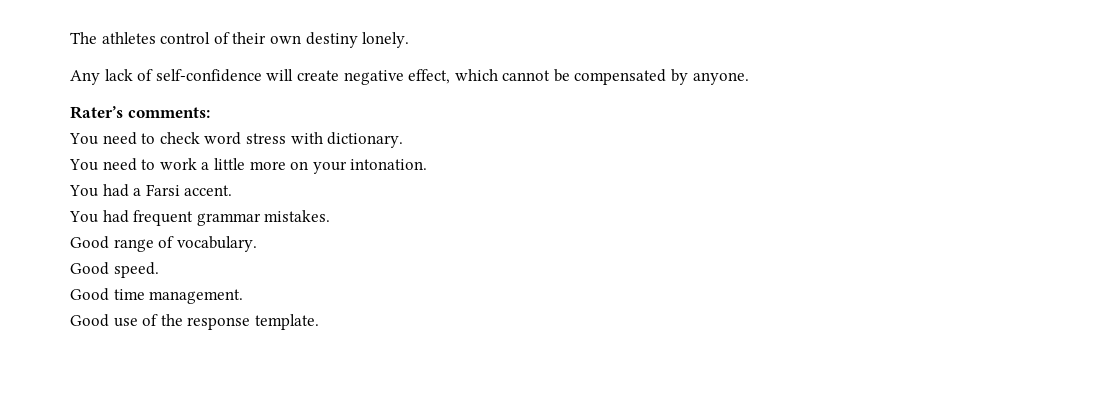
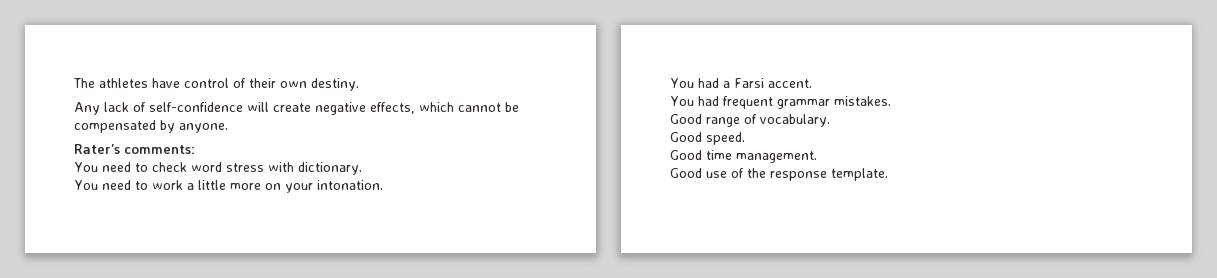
- The athletes control of their own destiny lonely.
+ The athletes have control of their own destiny.
- Any lack of self-confidence will create negative effect, which cannot be compensated by anyone.
+ Any lack of self-confidence will create negative effects, which cannot be compensated by anyone.

